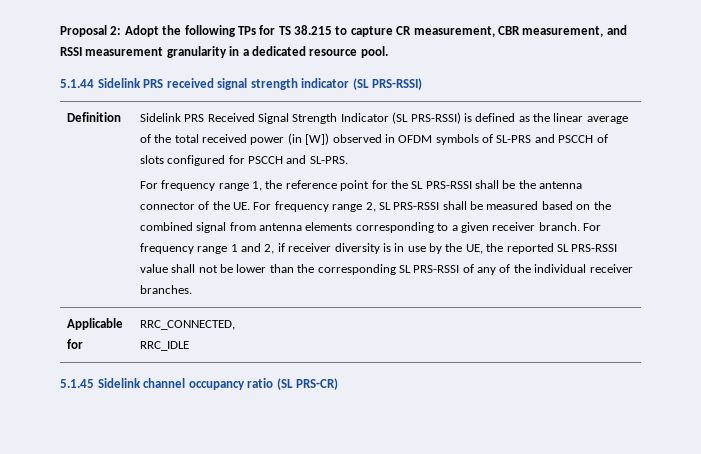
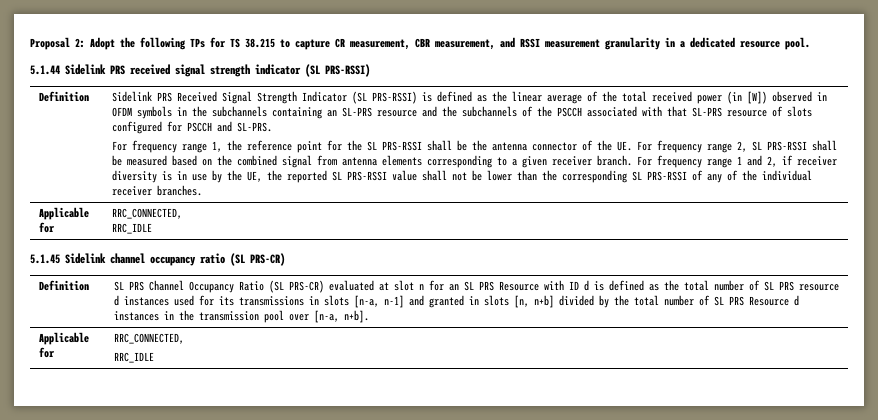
- Sidelink PRS Received Signal Strength Indicator (SL PRS-RSSI) is defined as the linear average of the total received power (in [W]) observed in OFDM symbols of SL-PRS and PSCCH of slots configured for PSCCH and SL-PRS.
+ Sidelink PRS Received Signal Strength Indicator (SL PRS-RSSI) is defined as the linear average of the total received power (in [W]) observed in OFDM symbols in the subchannels containing an SL-PRS resource and the subchannels of the PSCCH associated with that SL-PRS resource of slots configured for PSCCH and SL-PRS.
+ Definition | SL PRS Channel Occupancy Ratio (SL PRS-CR) evaluated at slot n for an SL PRS Resource with ID d is defined as the total number of SL PRS resource d instances used for its transmissions in slots [n-a, n-1] and granted in slots [n, n+b] divided by the total number of SL PRS Resource d instances in the transmission pool over [n-a, n+b].
+ Applicable for | RRC_CONNECTED,
+ RRC_IDLE

